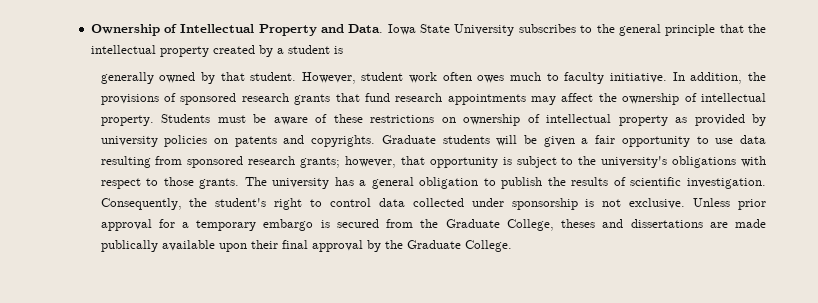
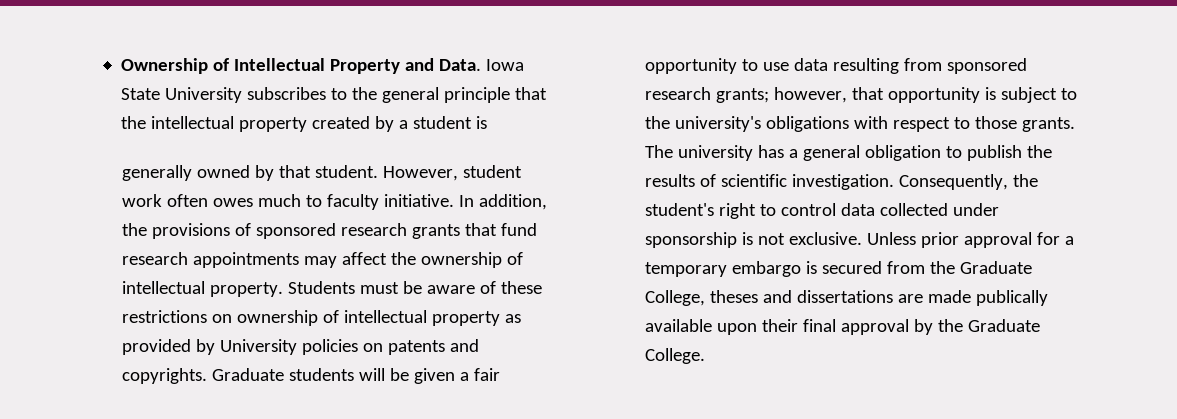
- Students must be aware of these restrictions on ownership of intellectual property as provided by university policies on patents and copyrights.
+ Students must be aware of these restrictions on ownership of intellectual property as provided by University policies on patents and copyrights.

